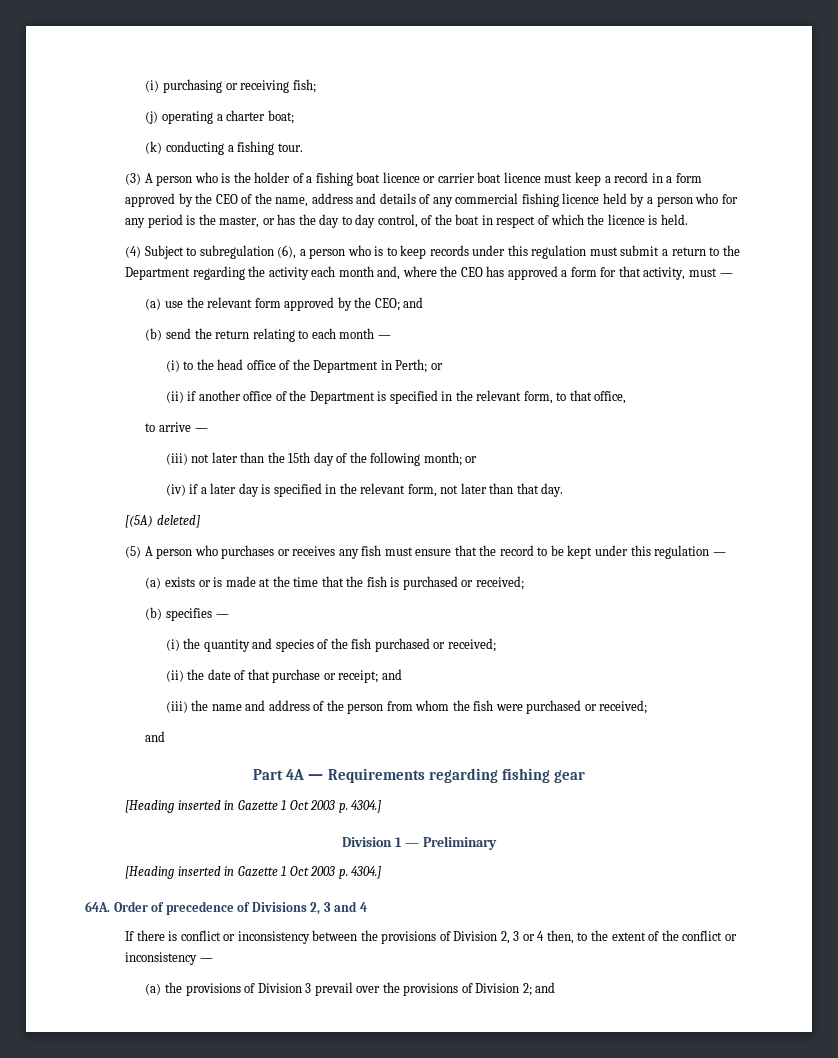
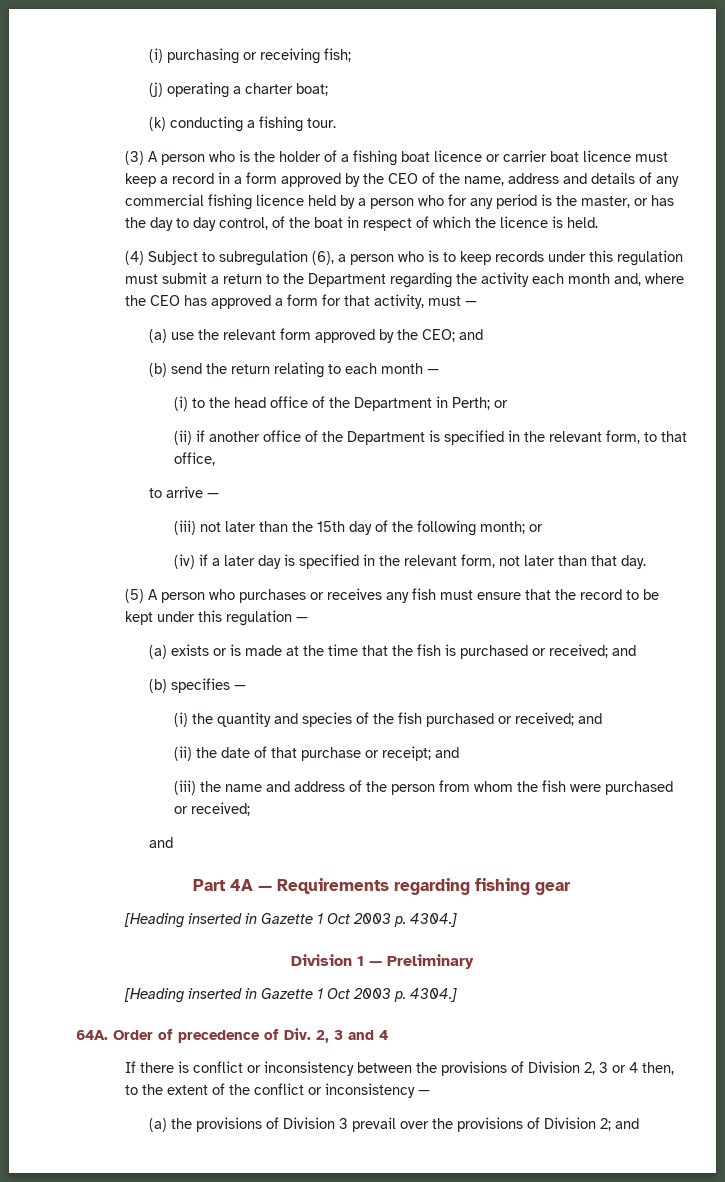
- [(5A) deleted]
- (a) exists or is made at the time that the fish is purchased or received;
+ (a) exists or is made at the time that the fish is purchased or received; and
- (i) the quantity and species of the fish purchased or received;
+ (i) the quantity and species of the fish purchased or received; and
- Order of precedence of Divisions 2, 3 and 4
+ Order of precedence of Div. 2, 3 and 4

